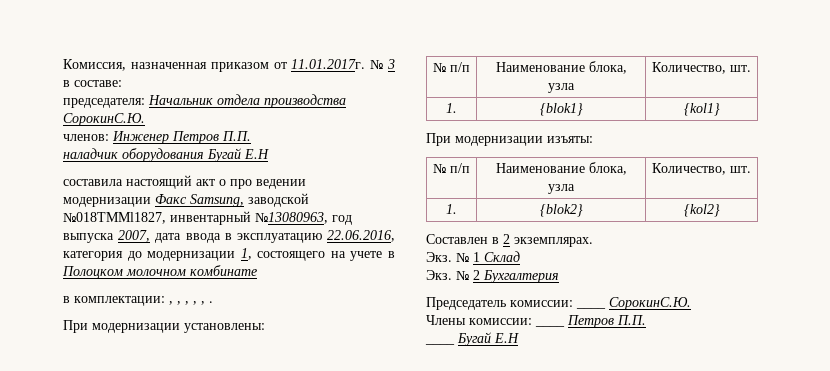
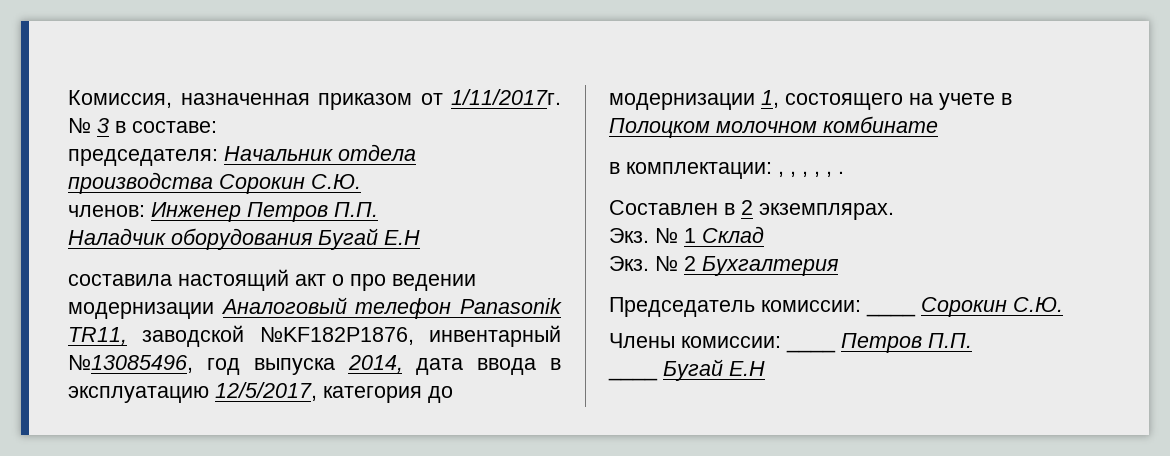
- Комиссия, назначенная приказом от 11.01.2017г. № 3 в составе:
+ Комиссия, назначенная приказом от 1/11/2017г. № 3 в составе:
- председателя: Начальник отдела производства СорокинС.Ю.
+ председателя: Начальник отдела производства Сорокин С.Ю.
- наладчик оборудования Бугай Е.Н
+ Наладчик оборудования Бугай Е.Н
- составила настоящий акт о про ведении модернизации Факс Samsung, заводской №018TMMl1827, инвентарный №13080963, год выпуска 2007, дата ввода в эксплуатацию 22.06.2016, категория до модернизации 1, состоящего на учете в Полоцком молочном комбинате
+ составила настоящий акт о про ведении модернизации Аналоговый телефон Panasonik TR11, заводской №KF182P1876, инвентарный №13085496, год выпуска 2014, дата ввода в эксплуатацию 12/5/2017, категория до модернизации 1, состоящего на учете в Полоцком молочном комбинате
- При модернизации установлены:
- № п/п | Наименование блока, узла | Количество, шт.
- 1. | {blok1} | {kol1}
- При модернизации изъяты:
- № п/п | Наименование блока, узла | Количество, шт.
- 1. | {blok2} | {kol2}
- Председатель комиссии: ____ СорокинС.Ю.
+ Председатель комиссии: ____ Сорокин С.Ю.

